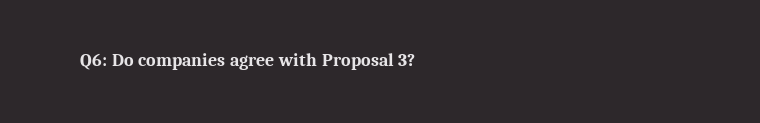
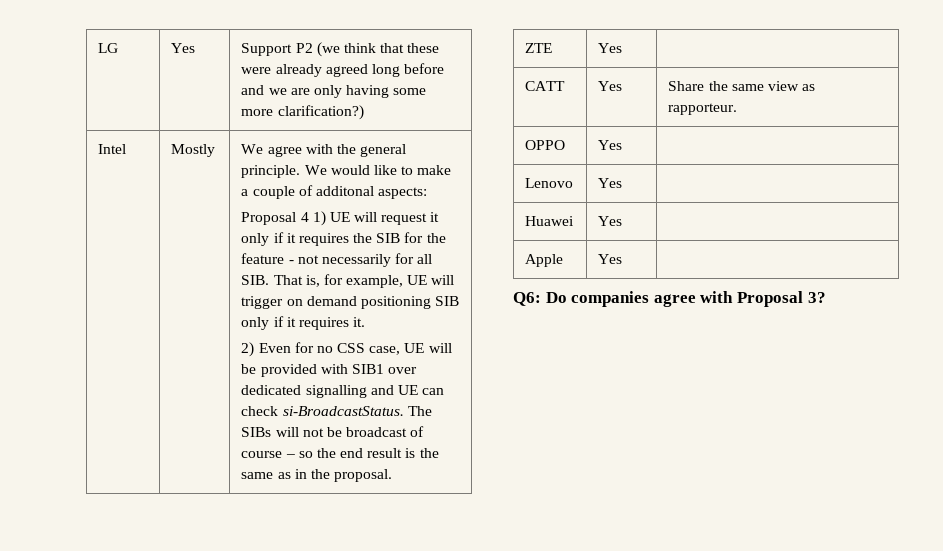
+ LG | Yes | Support P2 (we think that these were already agreed long before and we are only having some more clarification?)
+ Intel | Mostly | We agree with the general principle. We would like to make a couple of additonal aspects:
+ Proposal 4 1) UE will request it only if it requires the SIB for the feature - not necessarily for all SIB. That is, for example, UE will trigger on demand positioning SIB only if it requires it.
+ 2) Even for no CSS case, UE will be provided with SIB1 over dedicated signalling and UE can check si-BroadcastStatus. The SIBs will not be broadcast of course – so the end result is the same as in the proposal.
+ ZTE | Yes |
+ CATT | Yes | Share the same view as rapporteur.
+ OPPO | Yes |
+ Lenovo | Yes |
+ Huawei | Yes |
+ Apple | Yes |

